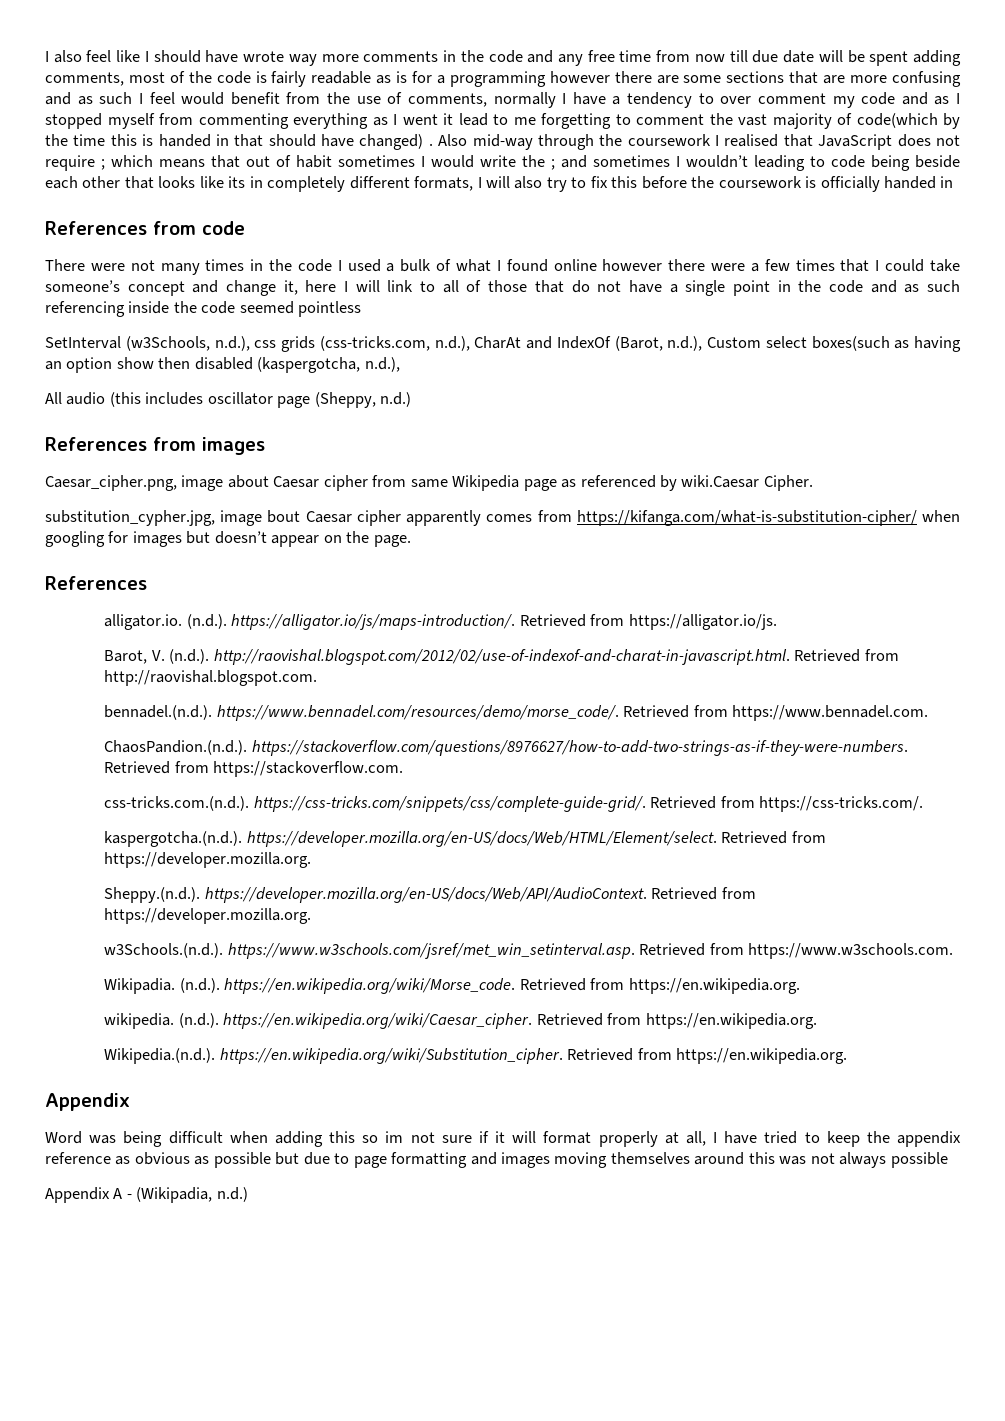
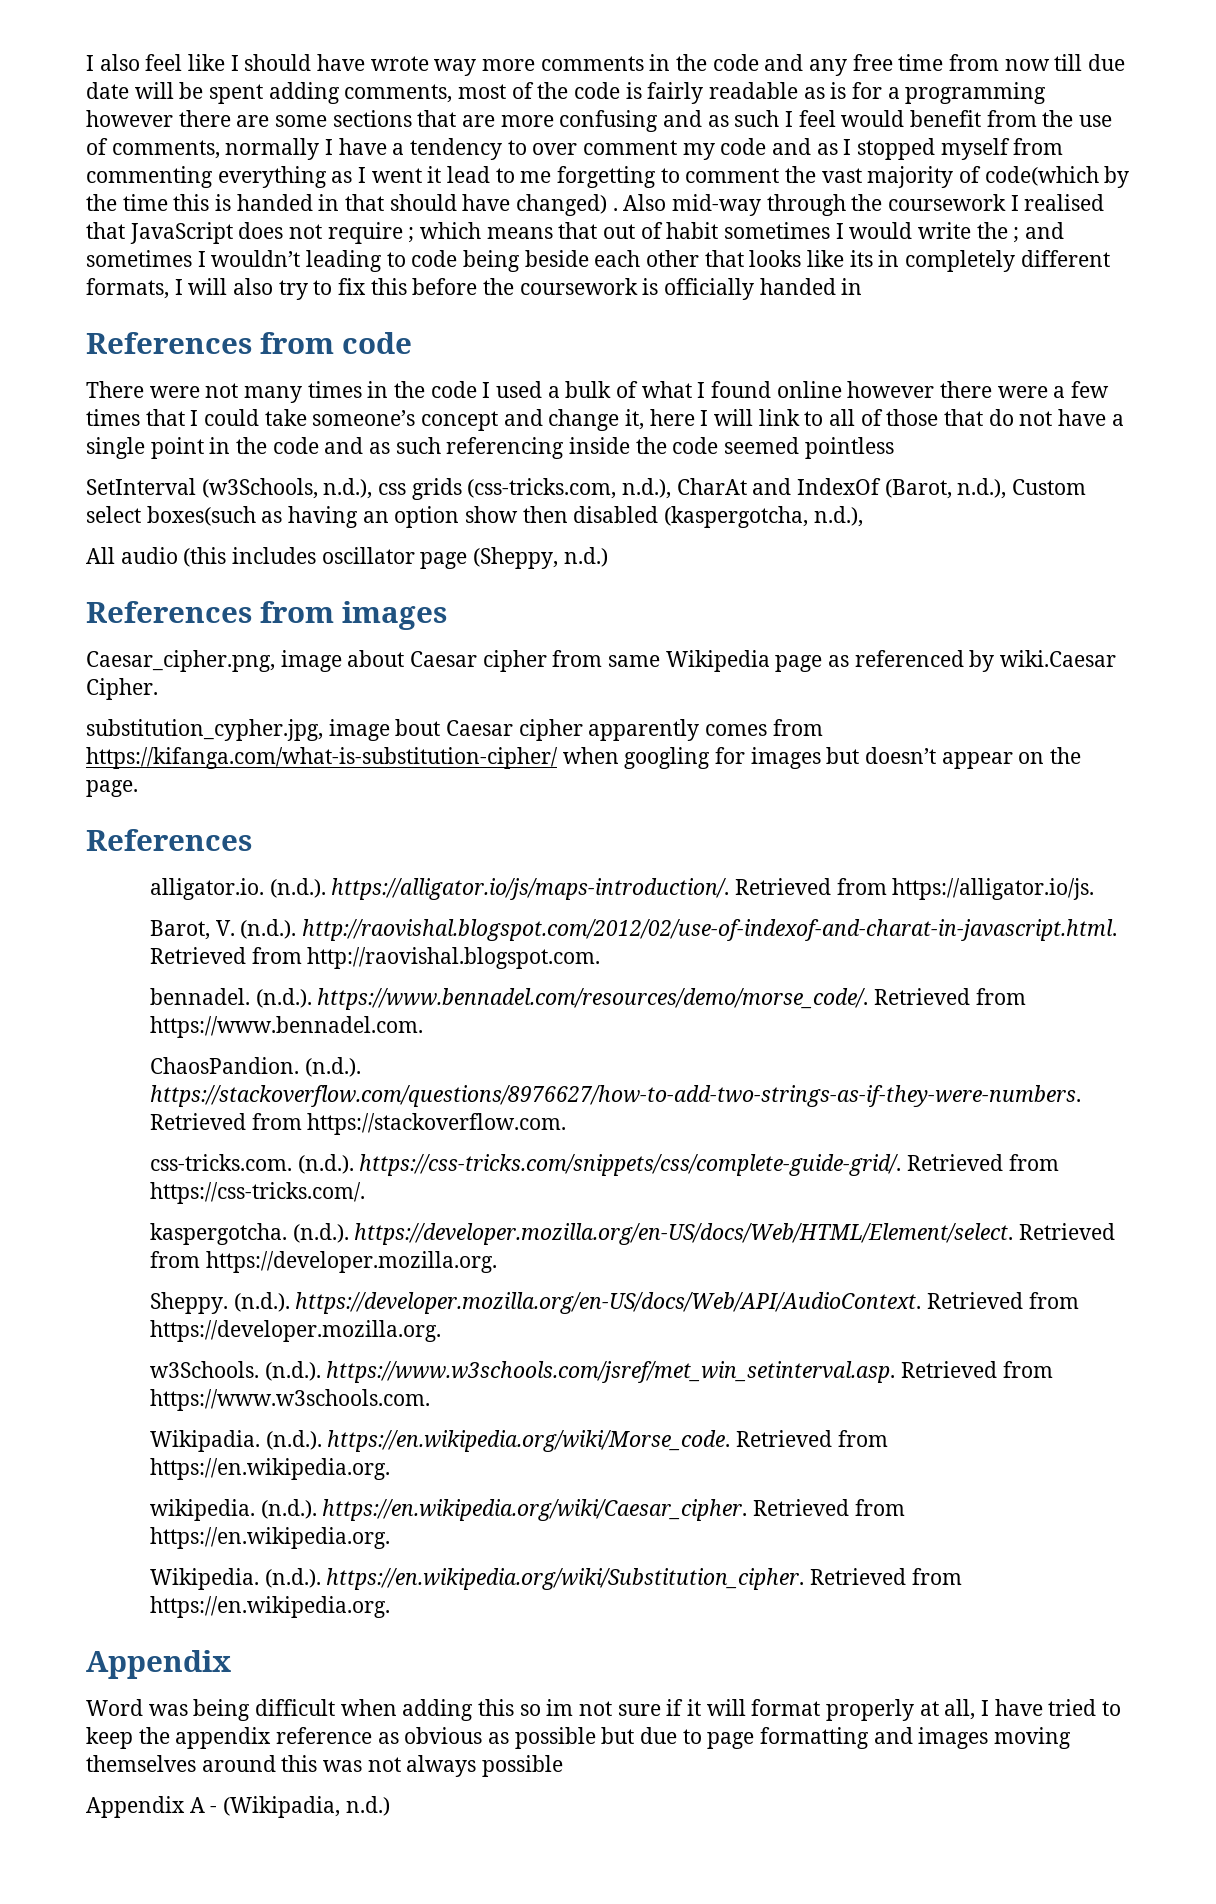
- bennadel.(n.d.). https://www.bennadel.com/resources/demo/morse_code/. Retrieved from https://www.bennadel.com.
+ bennadel. (n.d.). https://www.bennadel.com/resources/demo/morse_code/. Retrieved from https://www.bennadel.com.
- ChaosPandion.(n.d.). https://stackoverflow.com/questions/8976627/how-to-add-two-strings-as-if-they-were-numbers. Retrieved from https://stackoverflow.com.
+ ChaosPandion. (n.d.). https://stackoverflow.com/questions/8976627/how-to-add-two-strings-as-if-they-were-numbers. Retrieved from https://stackoverflow.com.
- css-tricks.com.(n.d.). https://css-tricks.com/snippets/css/complete-guide-grid/. Retrieved from https://css-tricks.com/.
+ css-tricks.com. (n.d.). https://css-tricks.com/snippets/css/complete-guide-grid/. Retrieved from https://css-tricks.com/.
- kaspergotcha.(n.d.). https://developer.mozilla.org/en-US/docs/Web/HTML/Element/select. Retrieved from https://developer.mozilla.org.
+ kaspergotcha. (n.d.). https://developer.mozilla.org/en-US/docs/Web/HTML/Element/select. Retrieved from https://developer.mozilla.org.
- Sheppy.(n.d.). https://developer.mozilla.org/en-US/docs/Web/API/AudioContext. Retrieved from https://developer.mozilla.org.
+ Sheppy. (n.d.). https://developer.mozilla.org/en-US/docs/Web/API/AudioContext. Retrieved from https://developer.mozilla.org.
- w3Schools.(n.d.). https://www.w3schools.com/jsref/met_win_setinterval.asp. Retrieved from https://www.w3schools.com.
+ w3Schools. (n.d.). https://www.w3schools.com/jsref/met_win_setinterval.asp. Retrieved from https://www.w3schools.com.
- Wikipedia.(n.d.). https://en.wikipedia.org/wiki/Substitution_cipher. Retrieved from https://en.wikipedia.org.
+ Wikipedia. (n.d.). https://en.wikipedia.org/wiki/Substitution_cipher. Retrieved from https://en.wikipedia.org.

